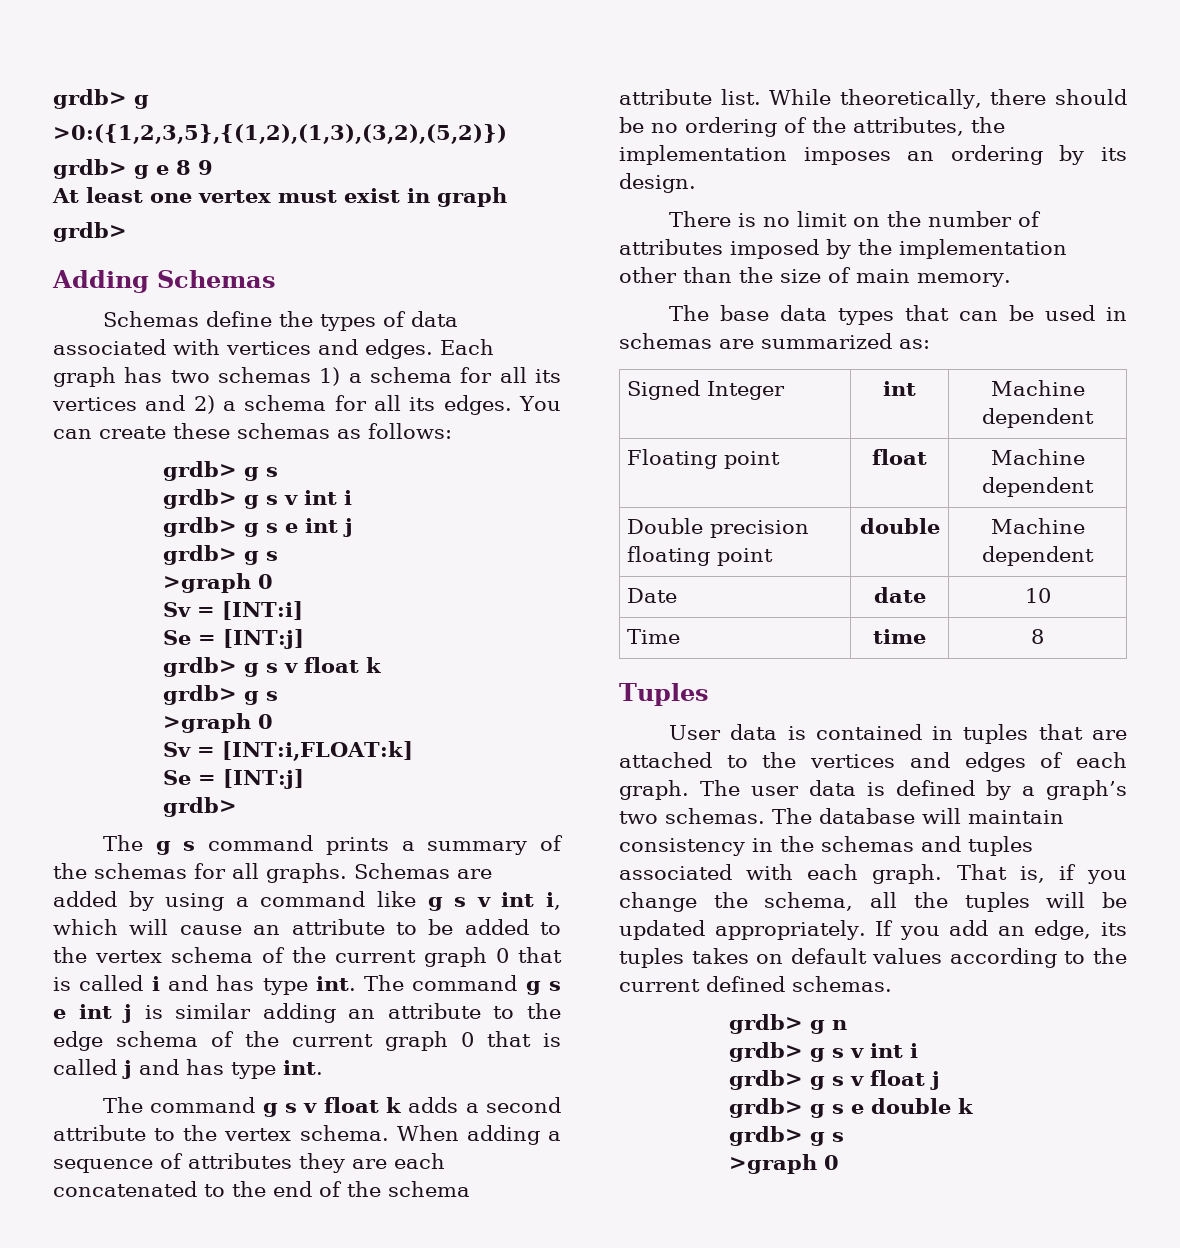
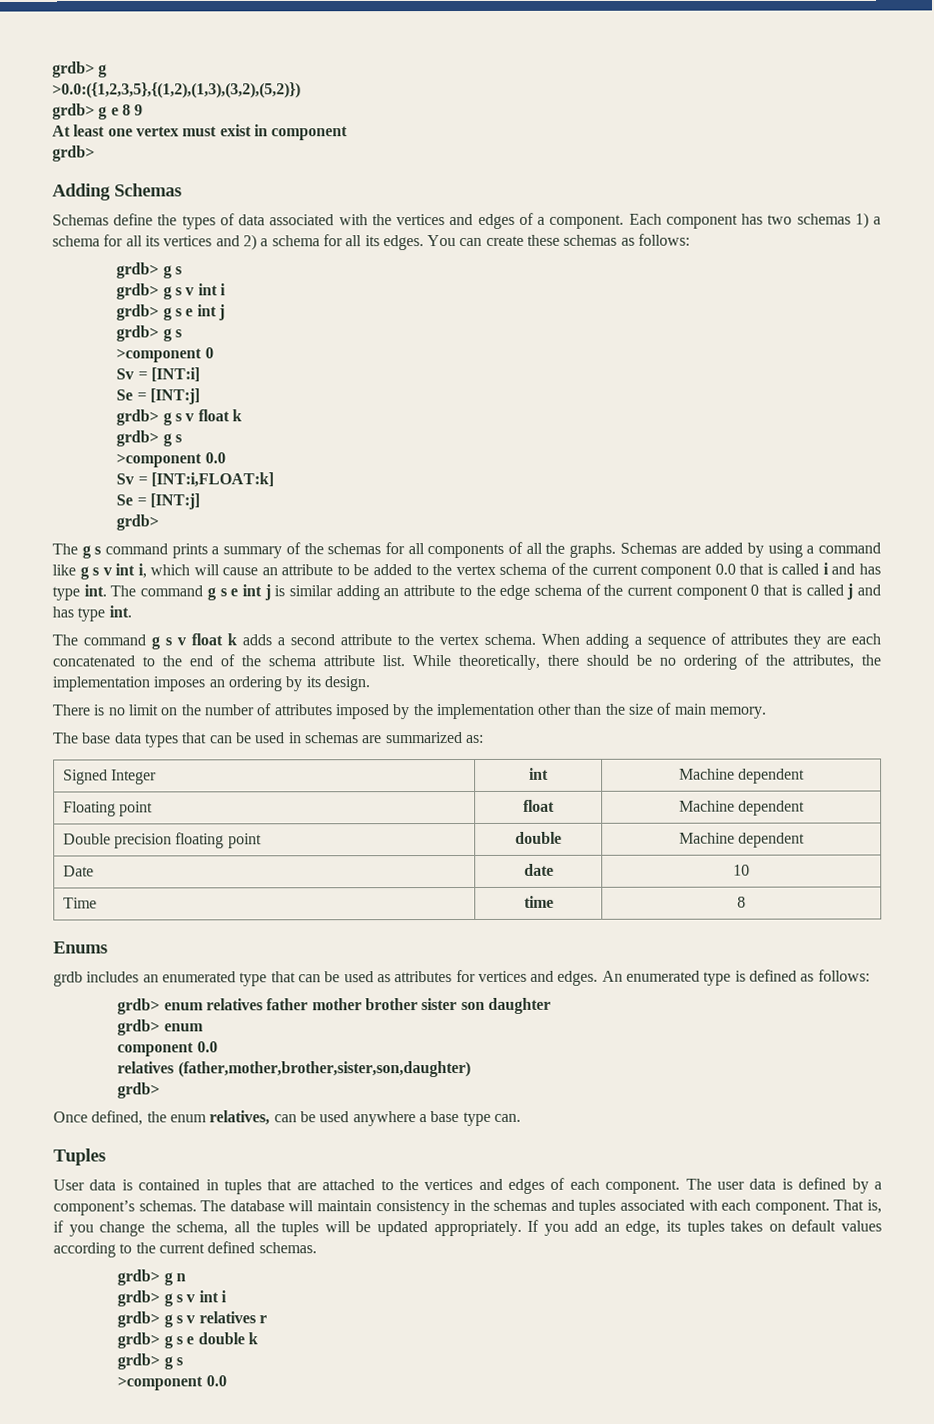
- >0:({1,2,3,5},{(1,2),(1,3),(3,2),(5,2)})
+ >0.0:({1,2,3,5},{(1,2),(1,3),(3,2),(5,2)})
- At least one vertex must exist in graph
+ At least one vertex must exist in component
- Schemas define the types of data associated with vertices and edges. Each graph has two schemas 1) a schema for all its vertices and 2) a schema for all its edges.
+ Schemas define the types of data associated with the vertices and edges of a component. Each component has two schemas 1) a schema for all its vertices and 2) a schema for all its edges.
  grdb> g s e int j
  grdb> g s
- >graph 0
+ >component 0
  grdb> g s v float k
  grdb> g s
- >graph 0
+ >component 0.0
- The g s command prints a summary of the schemas for all graphs.
+ The g s command prints a summary of the schemas for all components of all the graphs.
- Schemas are added by using a command like g s v int i, which will cause an attribute to be added to the vertex schema of the current graph 0 that is called i and has type int.
+ Schemas are added by using a command like g s v int i, which will cause an attribute to be added to the vertex schema of the current component 0.0 that is called i and has type int.
- The command g s e int j is similar adding an attribute to the edge schema of the current graph 0 that is called j and has type int.
+ The command g s e int j is similar adding an attribute to the edge schema of the current component 0 that is called j and has type int.
+ Enums
+ grdb includes an enumerated type that can be used as attributes for vertices and edges. An enumerated type is defined as follows:
+ grdb> enum relatives father mother brother sister son daughter
+ grdb> enum
+ component 0.0
+ relatives (father,mother,brother,sister,son,daughter)
+ grdb>
+ Once defined, the enum relatives, can be used anywhere a base type can.
- User data is contained in tuples that are attached to the vertices and edges of each graph.
+ User data is contained in tuples that are attached to the vertices and edges of each component.
- The user data is defined by a graph’s two schemas.
+ The user data is defined by a component’s schemas.
- The database will maintain consistency in the schemas and tuples associated with each graph.
+ The database will maintain consistency in the schemas and tuples associated with each component.
- grdb> g s v float j
+ grdb> g s v relatives r
  grdb> g s e double k
  grdb> g s
- >graph 0
+ >component 0.0

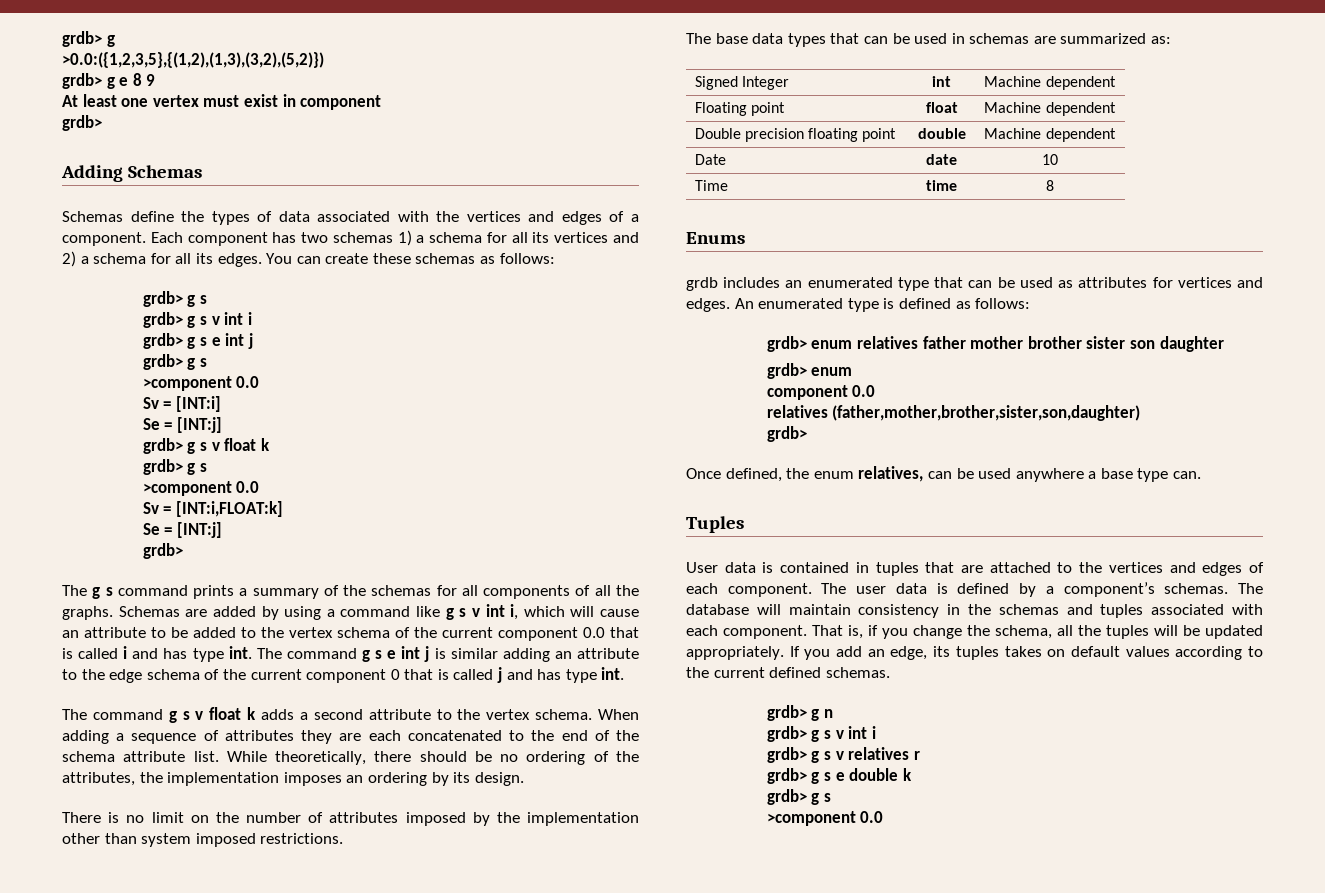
  grdb> g s e int j
  grdb> g s
- >component 0
+ >component 0.0
- There is no limit on the number of attributes imposed by the implementation other than the size of main memory.
+ There is no limit on the number of attributes imposed by the implementation other than system imposed restrictions.

